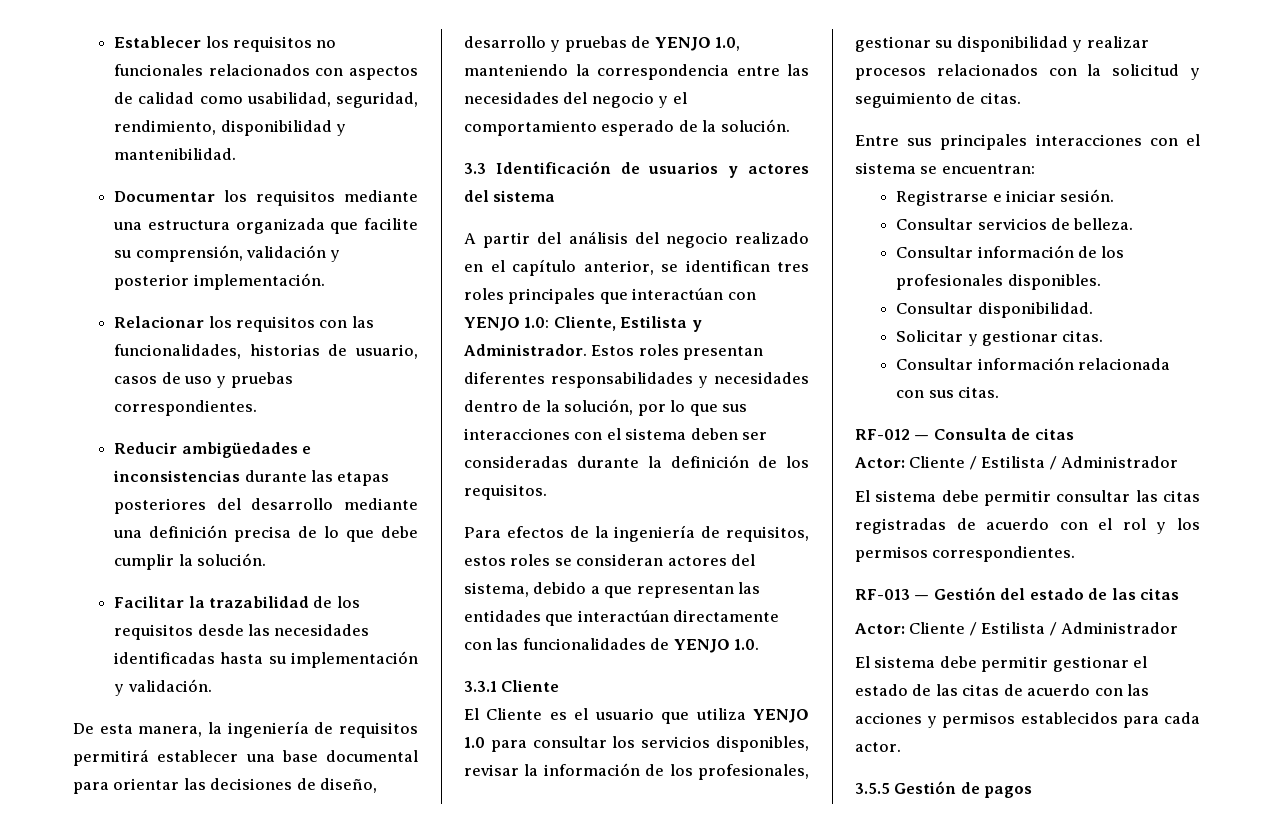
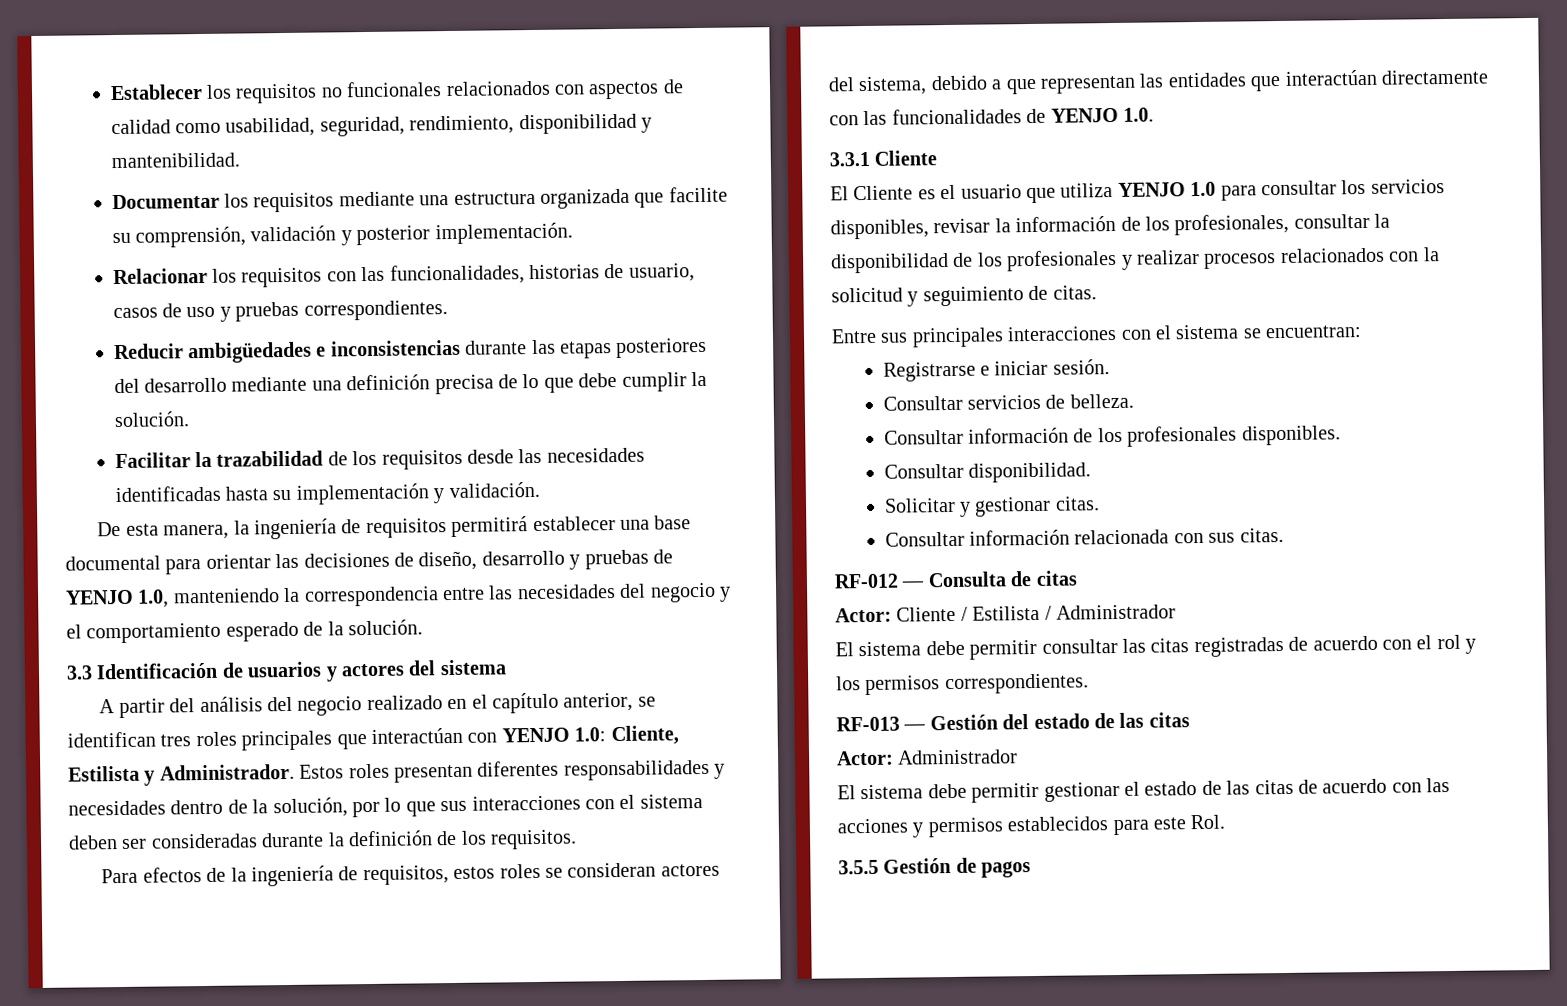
- El Cliente es el usuario que utiliza YENJO 1.0 para consultar los servicios disponibles, revisar la información de los profesionales, gestionar su disponibilidad y realizar procesos relacionados con la solicitud y seguimiento de citas.
+ El Cliente es el usuario que utiliza YENJO 1.0 para consultar los servicios disponibles, revisar la información de los profesionales, consultar la disponibilidad de los profesionales y realizar procesos relacionados con la solicitud y seguimiento de citas.
  RF-013 — Gestión del estado de las citas
- Actor: Cliente / Estilista / Administrador
+ Actor: Administrador
- El sistema debe permitir gestionar el estado de las citas de acuerdo con las acciones y permisos establecidos para cada actor.
+ El sistema debe permitir gestionar el estado de las citas de acuerdo con las acciones y permisos establecidos para este Rol.

